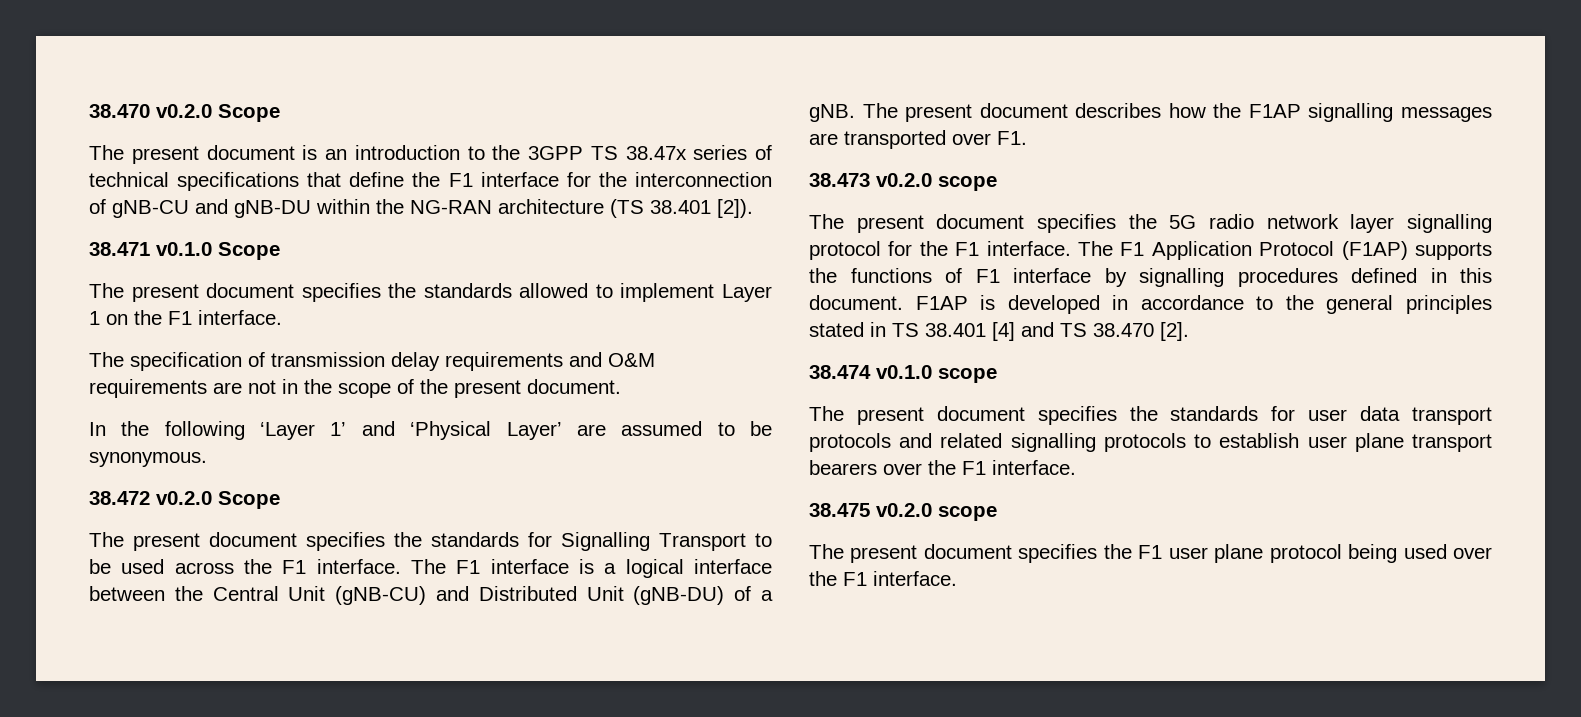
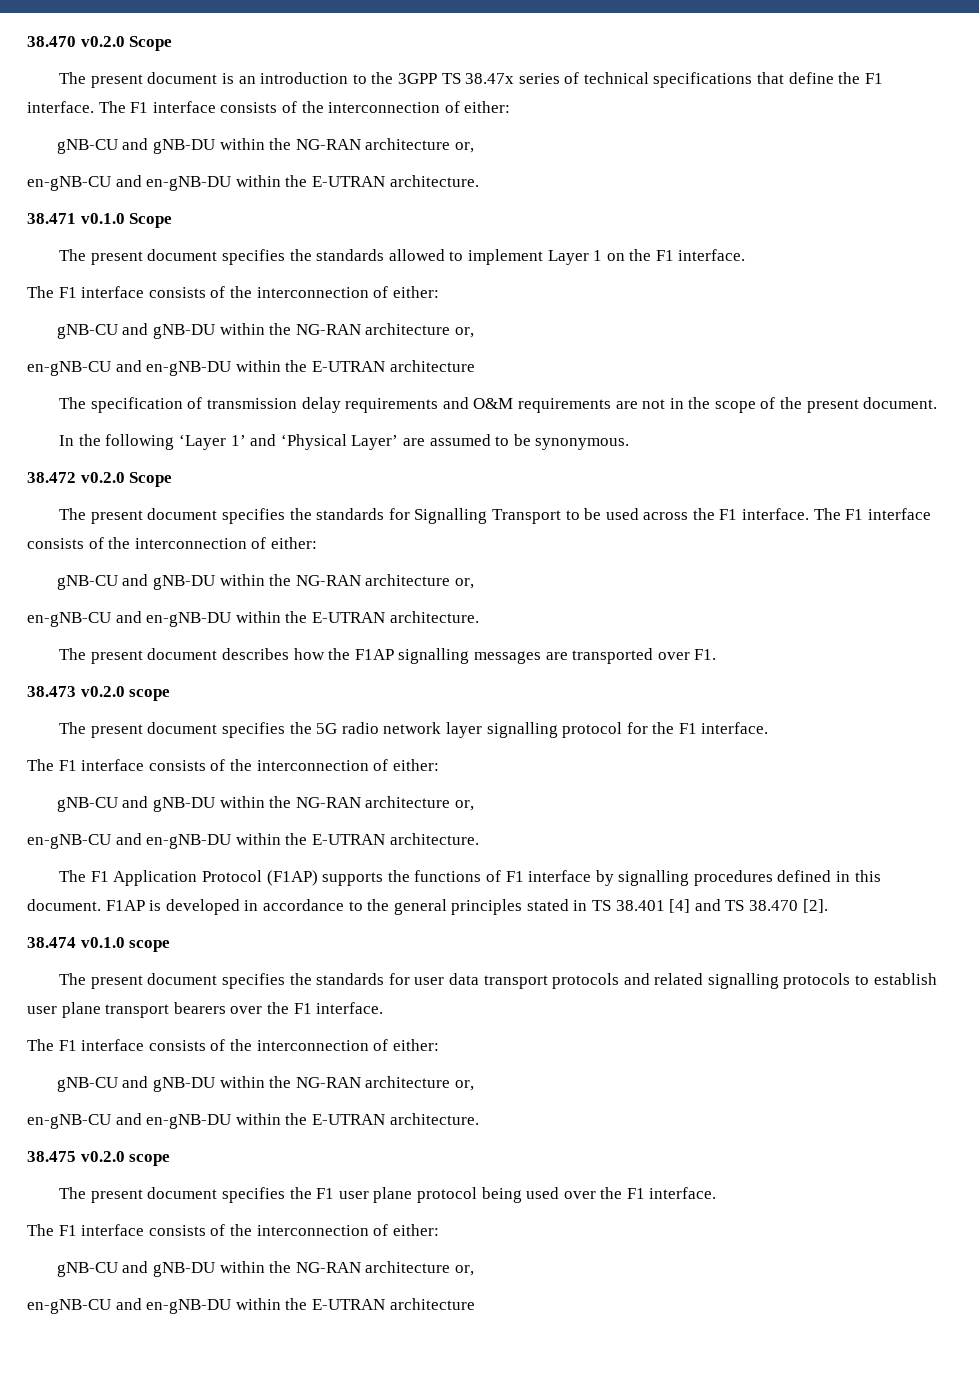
- The present document is an introduction to the 3GPP TS 38.47x series of technical specifications that define the F1 interface for the interconnection of gNB-CU and gNB-DU within the NG-RAN architecture (TS 38.401 [2]).
+ The present document is an introduction to the 3GPP TS 38.47x series of technical specifications that define the F1 interface. The F1 interface consists of the interconnection of either:
+ gNB-CU and gNB-DU within the NG-RAN architecture or,
+ en-gNB-CU and en-gNB-DU within the E-UTRAN architecture.
  The present document specifies the standards allowed to implement Layer 1 on the F1 interface.
+ The F1 interface consists of the interconnection of either:
+ gNB-CU and gNB-DU within the NG-RAN architecture or,
+ en-gNB-CU and en-gNB-DU within the E-UTRAN architecture
- The present document specifies the standards for Signalling Transport to be used across the F1 interface. The F1 interface is a logical interface between the Central Unit (gNB-CU) and Distributed Unit (gNB-DU) of a gNB. The present document describes how the F1AP signalling messages are transported over F1.
+ The present document specifies the standards for Signalling Transport to be used across the F1 interface. The F1 interface consists of the interconnection of either:
+ gNB-CU and gNB-DU within the NG-RAN architecture or,
+ en-gNB-CU and en-gNB-DU within the E-UTRAN architecture.
+ The present document describes how the F1AP signalling messages are transported over F1.
- The present document specifies the 5G radio network layer signalling protocol for the F1 interface. The F1 Application Protocol (F1AP) supports the functions of F1 interface by signalling procedures defined in this document.
+ The present document specifies the 5G radio network layer signalling protocol for the F1 interface.
+ The F1 interface consists of the interconnection of either:
+ gNB-CU and gNB-DU within the NG-RAN architecture or,
+ en-gNB-CU and en-gNB-DU within the E-UTRAN architecture.
+ The F1 Application Protocol (F1AP) supports the functions of F1 interface by signalling procedures defined in this document.
  The present document specifies the standards for user data transport protocols and related signalling protocols to establish user plane transport bearers over the F1 interface.
+ The F1 interface consists of the interconnection of either:
+ gNB-CU and gNB-DU within the NG-RAN architecture or,
+ en-gNB-CU and en-gNB-DU within the E-UTRAN architecture.
  The present document specifies the F1 user plane protocol being used over the F1 interface.
+ The F1 interface consists of the interconnection of either:
+ gNB-CU and gNB-DU within the NG-RAN architecture or,
+ en-gNB-CU and en-gNB-DU within the E-UTRAN architecture

